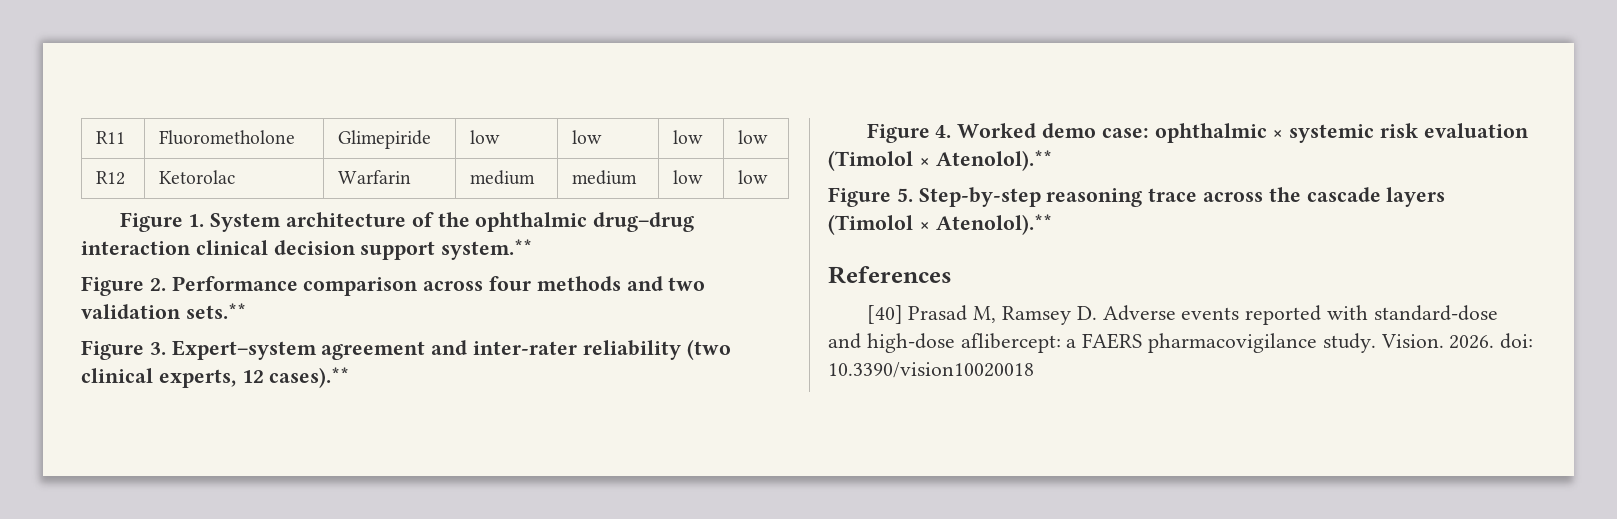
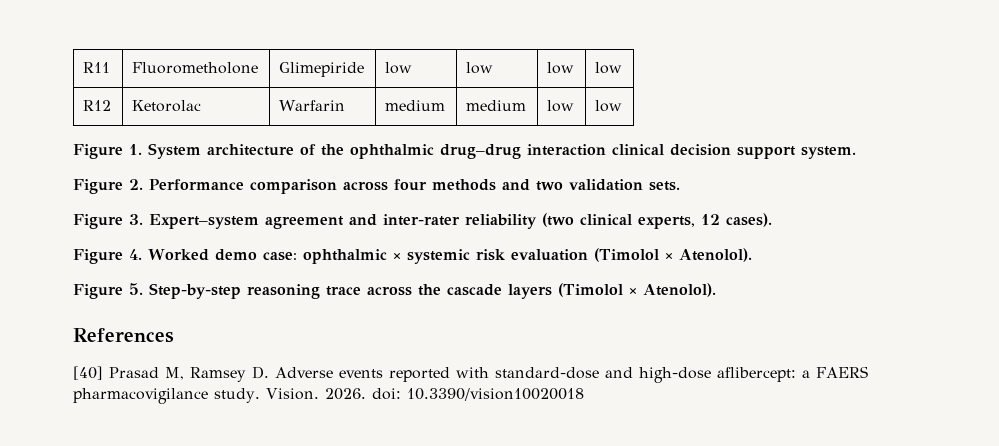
- Figure 1. System architecture of the ophthalmic drug–drug interaction clinical decision support system.**
+ Figure 1. System architecture of the ophthalmic drug–drug interaction clinical decision support system.
- Figure 2. Performance comparison across four methods and two validation sets.**
+ Figure 2. Performance comparison across four methods and two validation sets.
- Figure 3. Expert–system agreement and inter-rater reliability (two clinical experts, 12 cases).**
+ Figure 3. Expert–system agreement and inter-rater reliability (two clinical experts, 12 cases).
- Figure 4. Worked demo case: ophthalmic × systemic risk evaluation (Timolol × Atenolol).**
+ Figure 4. Worked demo case: ophthalmic × systemic risk evaluation (Timolol × Atenolol).
- Figure 5. Step-by-step reasoning trace across the cascade layers (Timolol × Atenolol).**
+ Figure 5. Step-by-step reasoning trace across the cascade layers (Timolol × Atenolol).

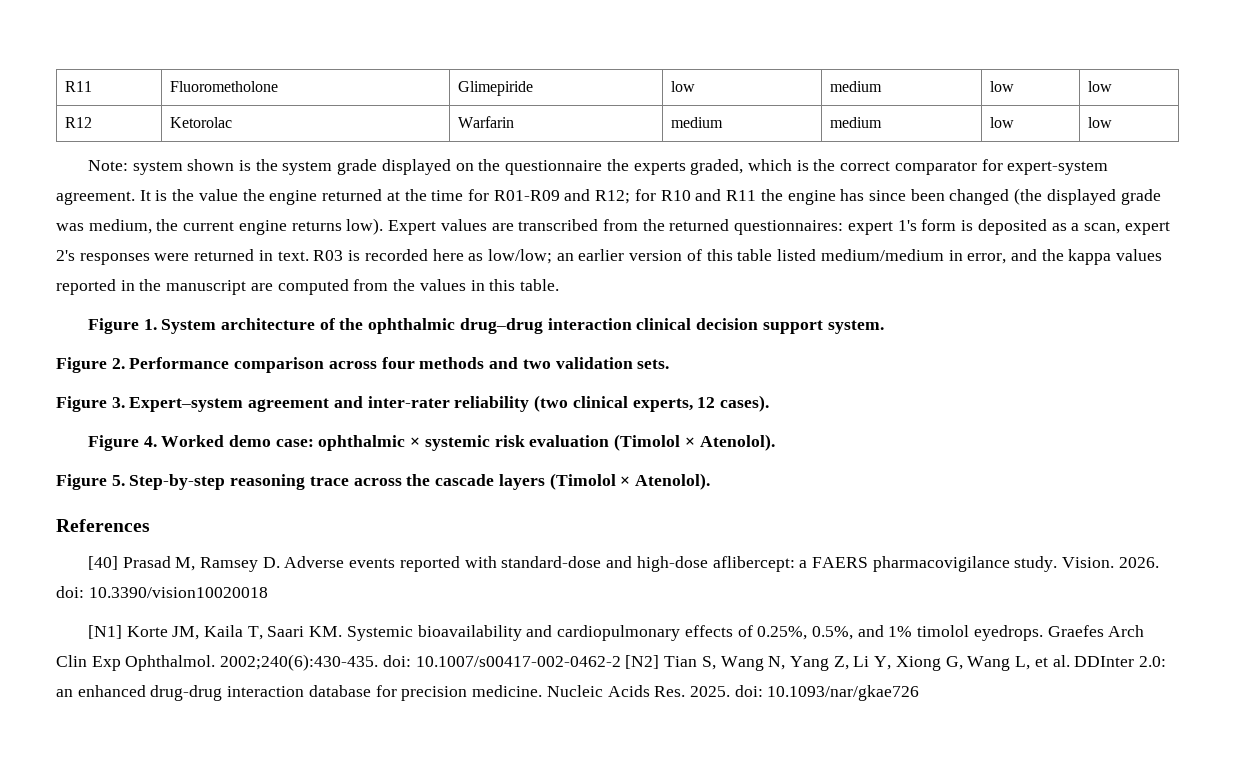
- R11 | Fluorometholone | Glimepiride | low | low | low | low
+ R11 | Fluorometholone | Glimepiride | low | medium | low | low
+ Note: system shown is the system grade displayed on the questionnaire the experts graded, which is the correct comparator for expert-system agreement. It is the value the engine returned at the time for R01-R09 and R12; for R10 and R11 the engine has since been changed (the displayed grade was medium, the current engine returns low). Expert values are transcribed from the returned questionnaires: expert 1's form is deposited as a scan, expert 2's responses were returned in text. R03 is recorded here as low/low; an earlier version of this table listed medium/medium in error, and the kappa values reported in the manuscript are computed from the values in this table.
+ [N1] Korte JM, Kaila T, Saari KM. Systemic bioavailability and cardiopulmonary effects of 0.25%, 0.5%, and 1% timolol eyedrops. Graefes Arch Clin Exp Ophthalmol. 2002;240(6):430-435. doi: 10.1007/s00417-002-0462-2 [N2] Tian S, Wang N, Yang Z, Li Y, Xiong G, Wang L, et al. DDInter 2.0: an enhanced drug-drug interaction database for precision medicine. Nucleic Acids Res. 2025. doi: 10.1093/nar/gkae726

